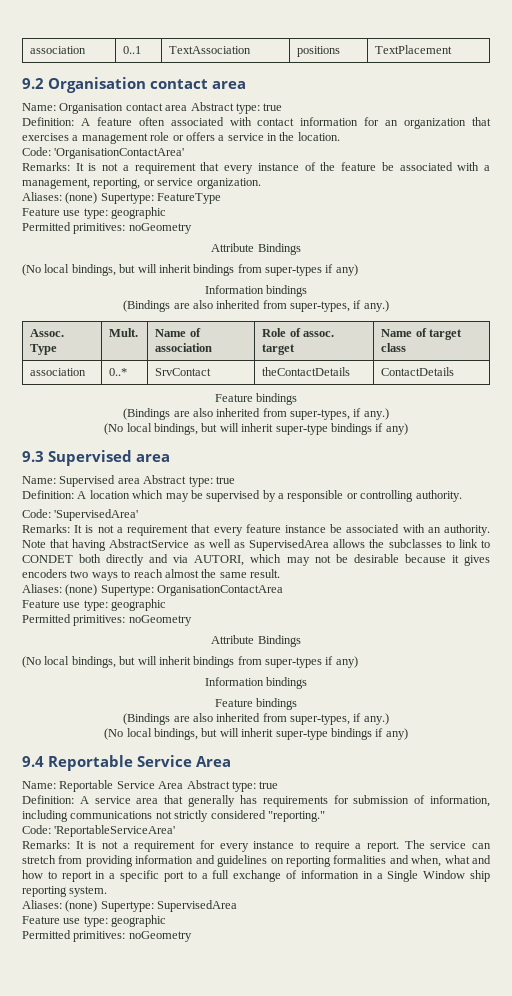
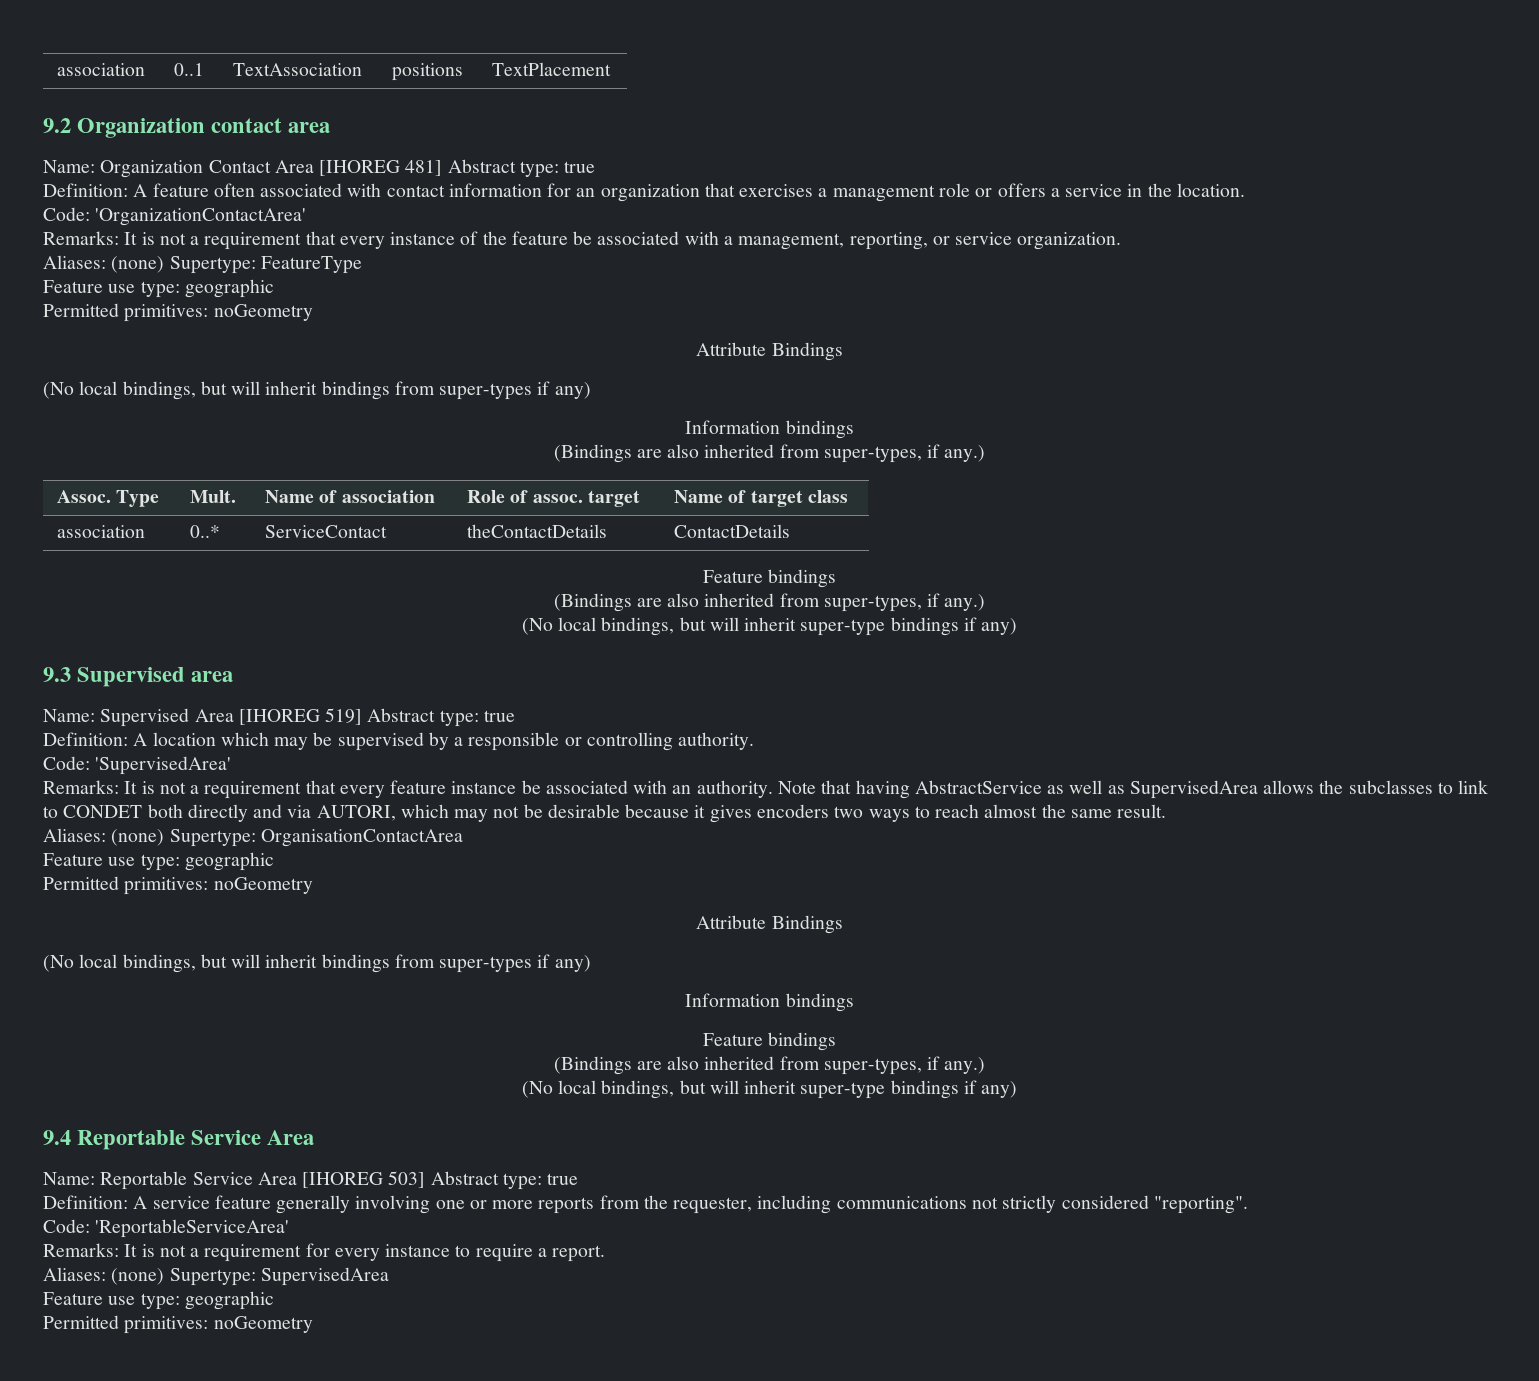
- 9.2 Organisation contact area
+ 9.2 Organization contact area
- Name: Organisation contact area Abstract type: true
+ Name: Organization Contact Area [IHOREG 481] Abstract type: true
- Code: 'OrganisationContactArea'
+ Code: 'OrganizationContactArea'
- association | 0..* | SrvContact | theContactDetails | ContactDetails
+ association | 0..* | ServiceContact | theContactDetails | ContactDetails
- Name: Supervised area Abstract type: true
+ Name: Supervised Area [IHOREG 519] Abstract type: true
- Name: Reportable Service Area Abstract type: true
+ Name: Reportable Service Area [IHOREG 503] Abstract type: true
- Definition: A service area that generally has requirements for submission of information, including communications not strictly considered "reporting."
+ Definition: A service feature generally involving one or more reports from the requester, including communications not strictly considered "reporting".
- The service can stretch from providing information and guidelines on reporting formalities and when, what and how to report in a specific port to a full exchange of information in a Single Window ship reporting system.

